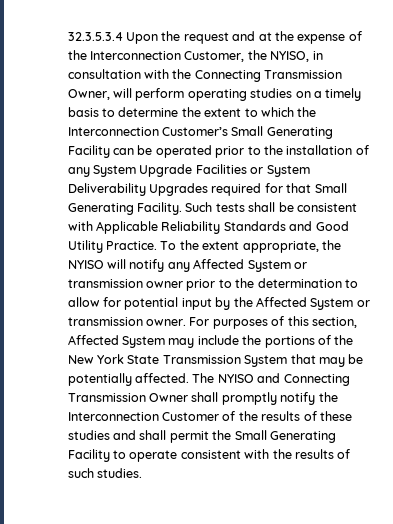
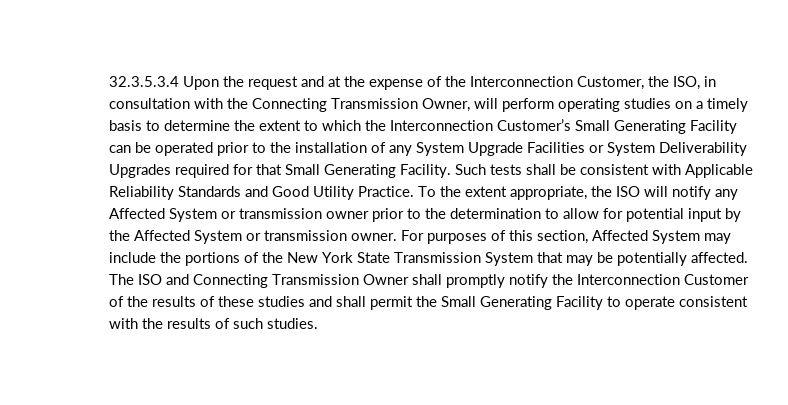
- 32.3.5.3.4 Upon the request and at the expense of the Interconnection Customer, the NYISO, in consultation with the Connecting Transmission Owner, will perform operating studies on a timely basis to determine the extent to which the Interconnection Customer’s Small Generating Facility can be operated prior to the installation of any System Upgrade Facilities or System Deliverability Upgrades required for that Small Generating Facility.
+ 32.3.5.3.4 Upon the request and at the expense of the Interconnection Customer, the ISO, in consultation with the Connecting Transmission Owner, will perform operating studies on a timely basis to determine the extent to which the Interconnection Customer’s Small Generating Facility can be operated prior to the installation of any System Upgrade Facilities or System Deliverability Upgrades required for that Small Generating Facility.
- To the extent appropriate, the NYISO will notify any Affected System or transmission owner prior to the determination to allow for potential input by the Affected System or transmission owner.
+ To the extent appropriate, the ISO will notify any Affected System or transmission owner prior to the determination to allow for potential input by the Affected System or transmission owner.
- The NYISO and Connecting Transmission Owner shall promptly notify the Interconnection Customer of the results of these studies and shall permit the Small Generating Facility to operate consistent with the results of such studies.
+ The ISO and Connecting Transmission Owner shall promptly notify the Interconnection Customer of the results of these studies and shall permit the Small Generating Facility to operate consistent with the results of such studies.

